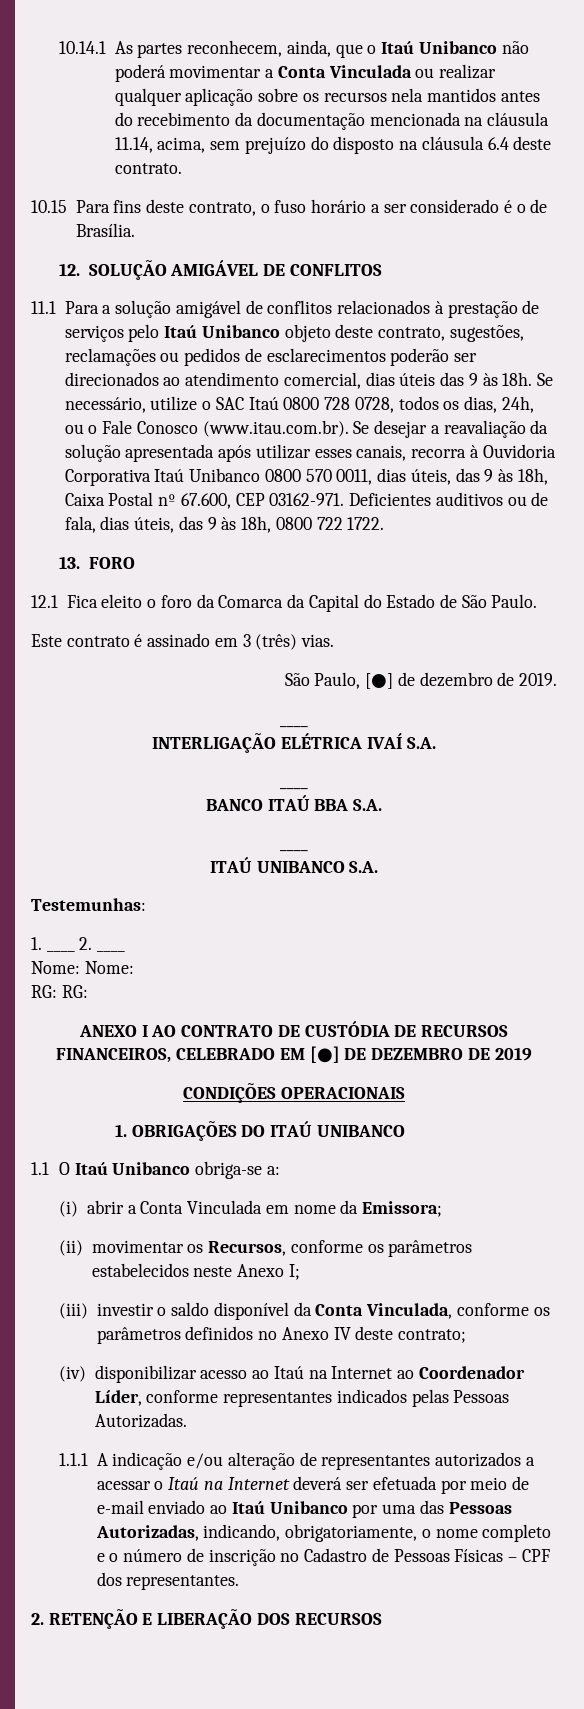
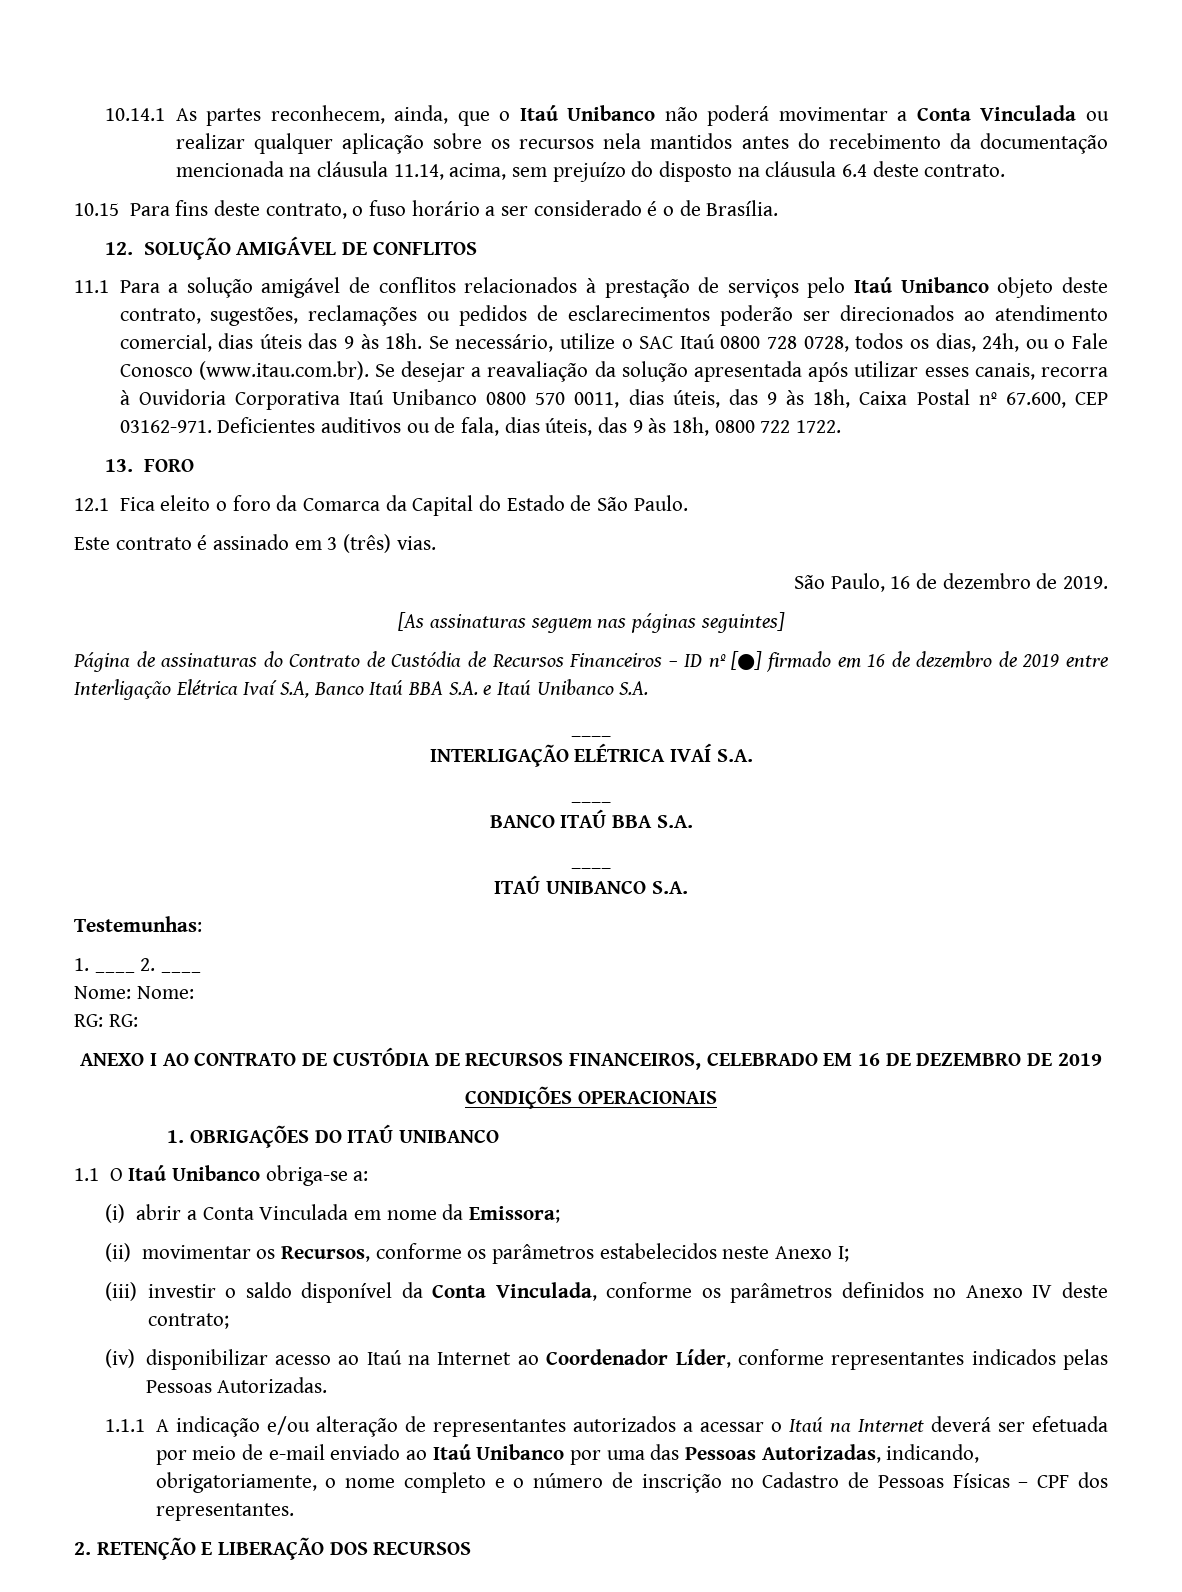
- São Paulo, [●] de dezembro de 2019.
+ São Paulo, 16 de dezembro de 2019.
+ [As assinaturas seguem nas páginas seguintes]
+ Página de assinaturas do Contrato de Custódia de Recursos Financeiros – ID nº [●] firmado em 16 de dezembro de 2019 entre Interligação Elétrica Ivaí S.A, Banco Itaú BBA S.A. e Itaú Unibanco S.A.
- ANEXO I AO CONTRATO DE CUSTÓDIA DE RECURSOS FINANCEIROS, CELEBRADO EM [●] DE DEZEMBRO DE 2019
+ ANEXO I AO CONTRATO DE CUSTÓDIA DE RECURSOS FINANCEIROS, CELEBRADO EM 16 DE DEZEMBRO DE 2019

